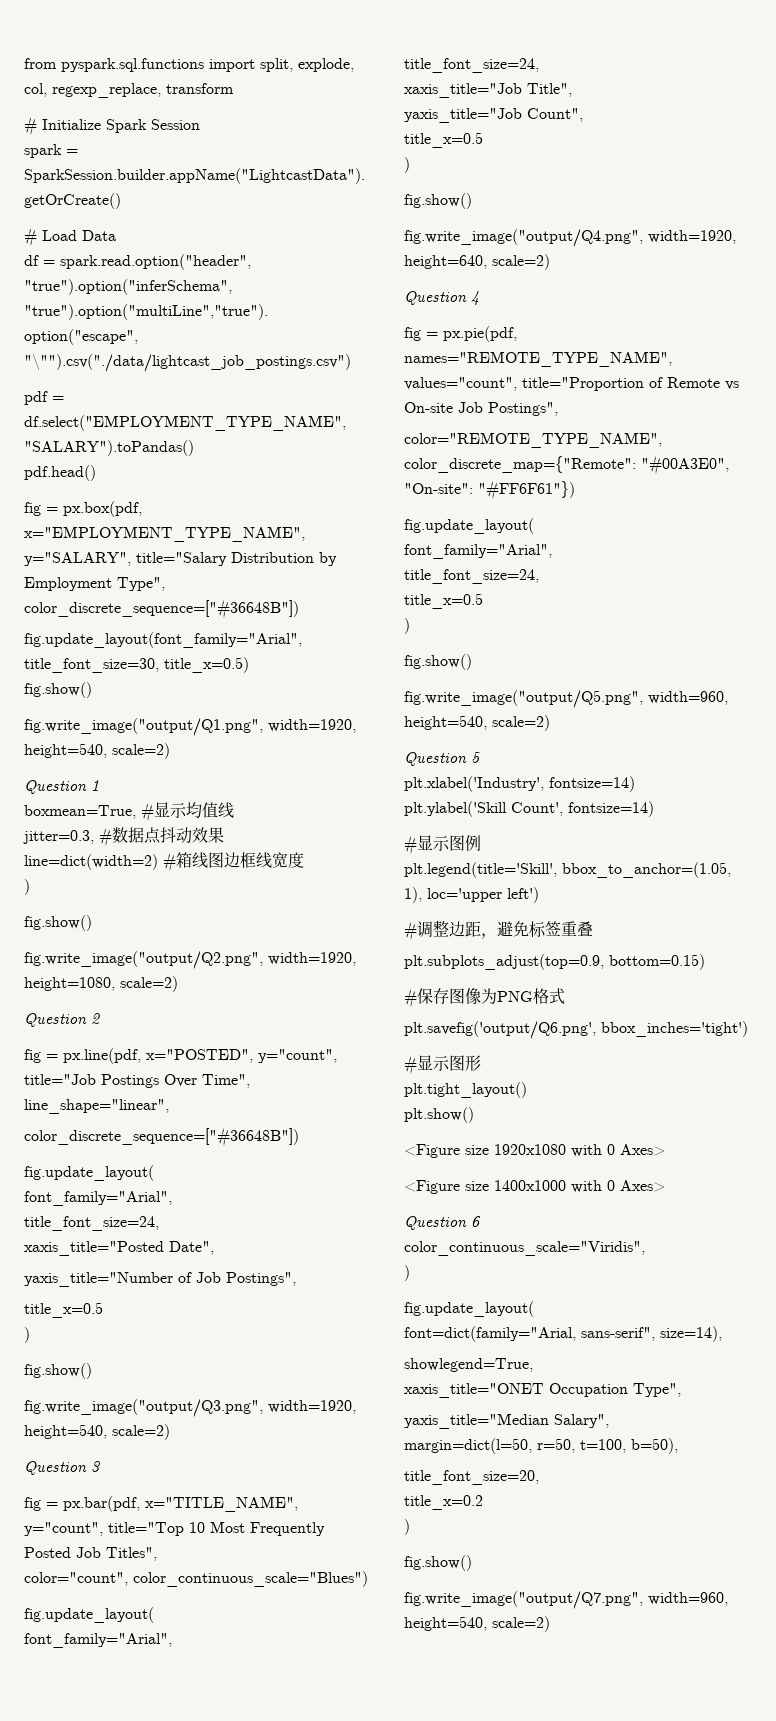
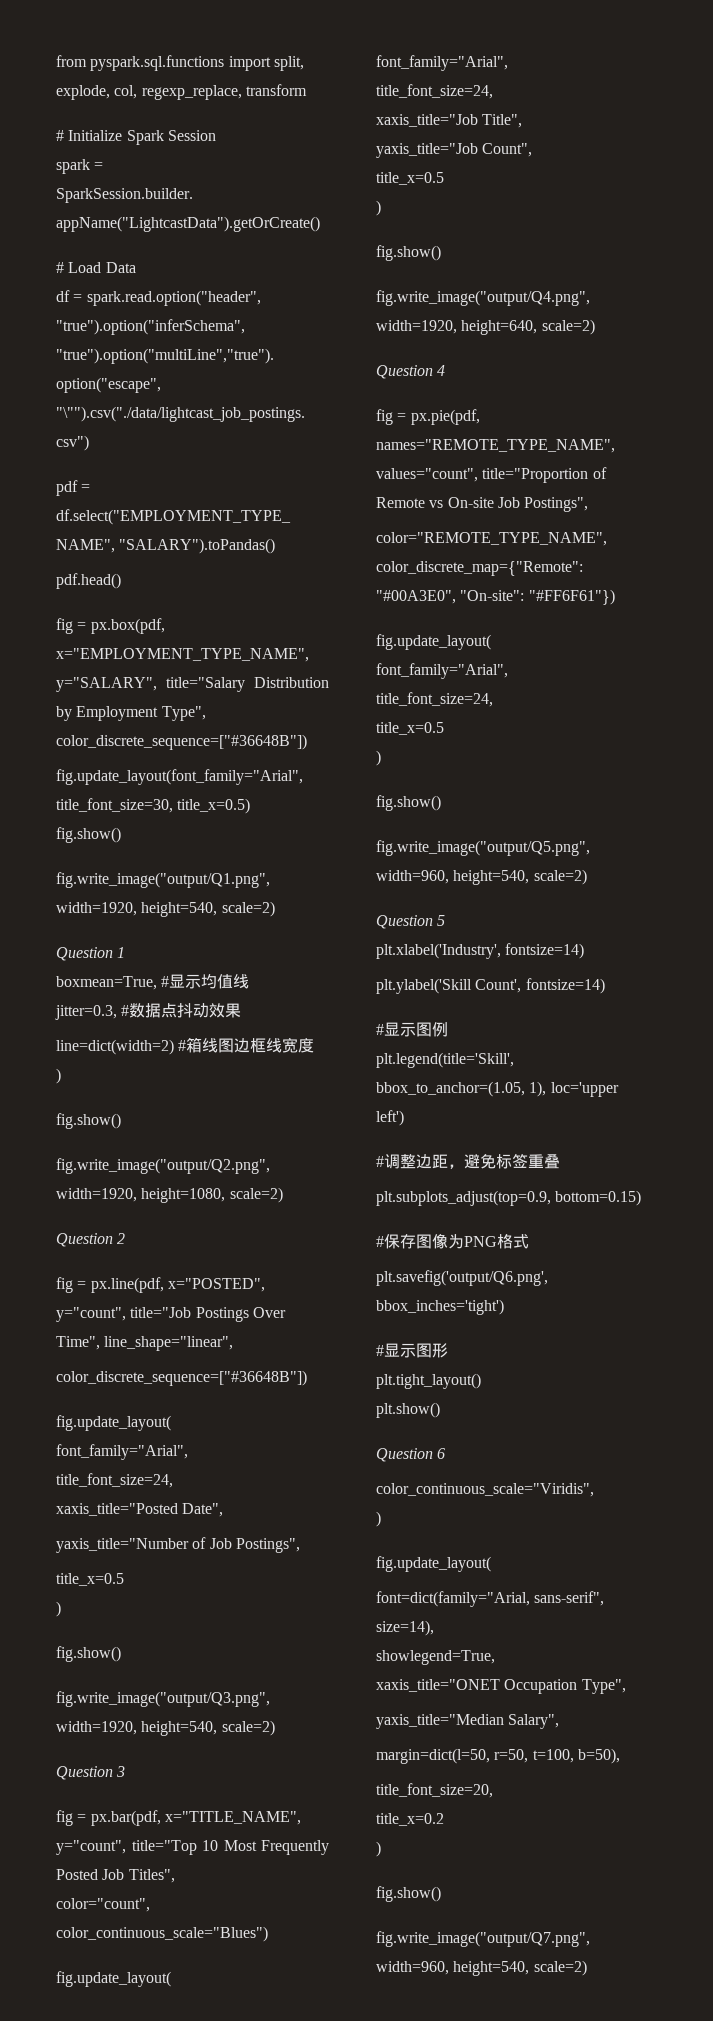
- <Figure size 1920x1080 with 0 Axes>
- <Figure size 1400x1000 with 0 Axes>

